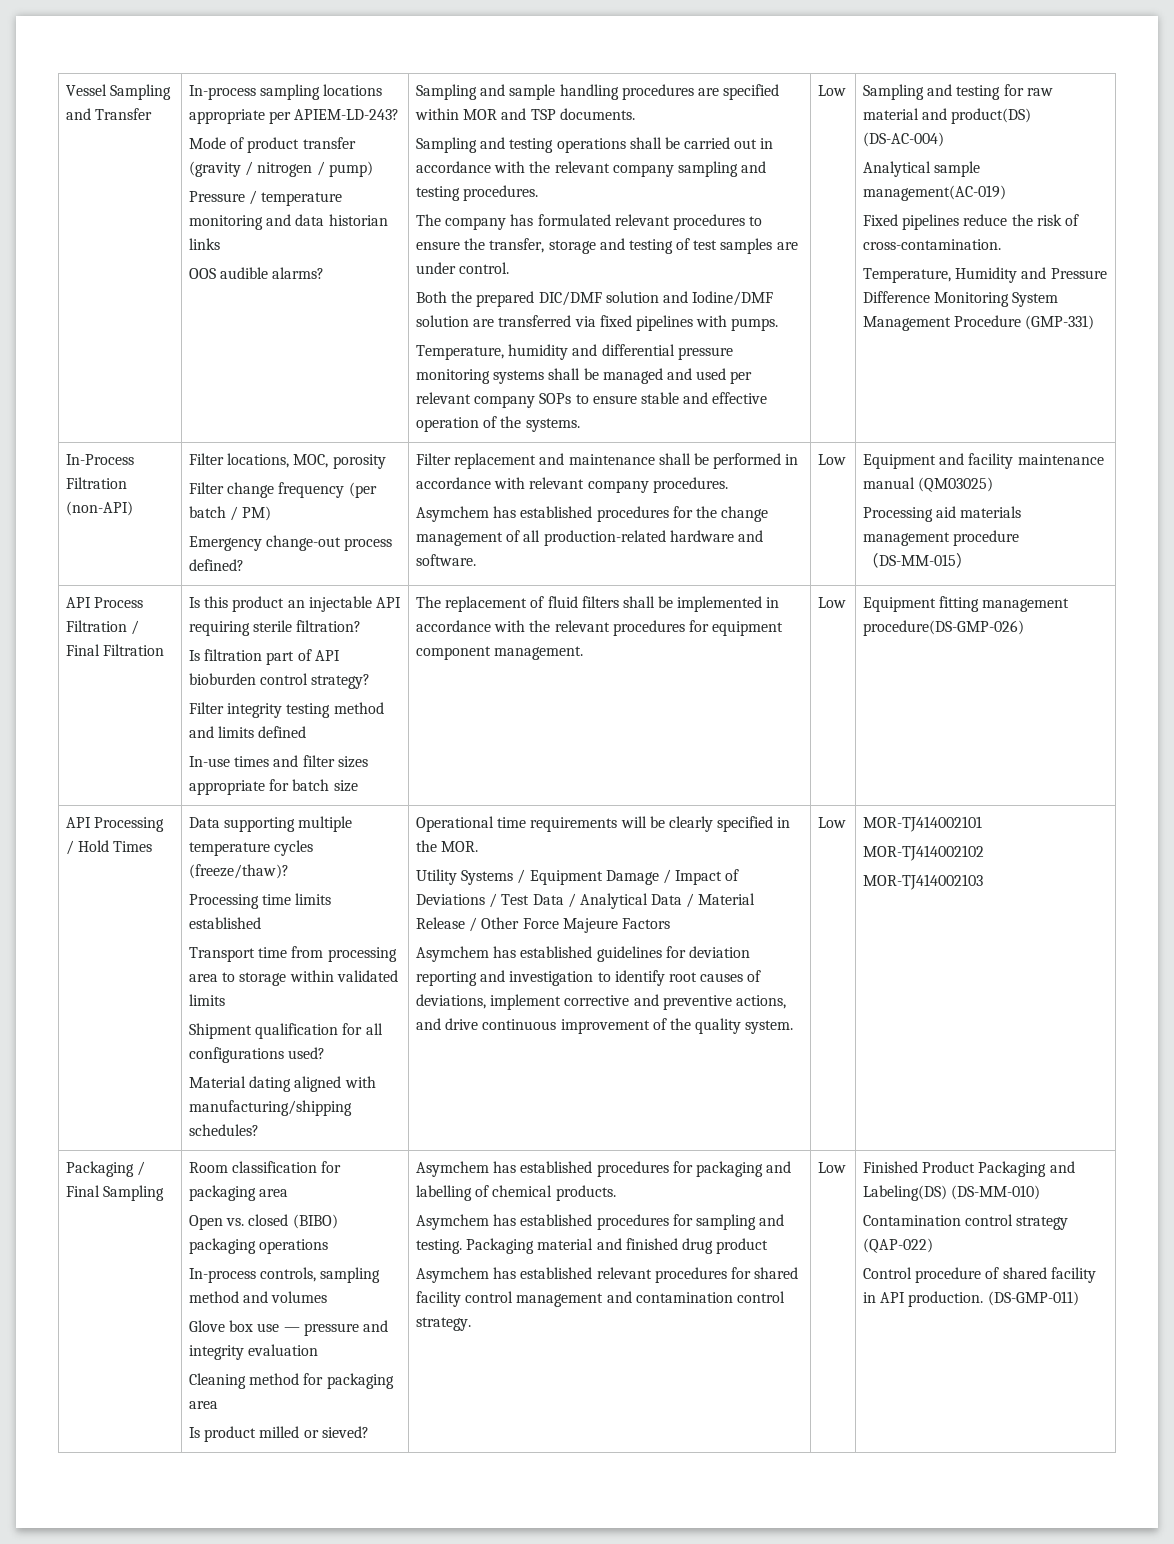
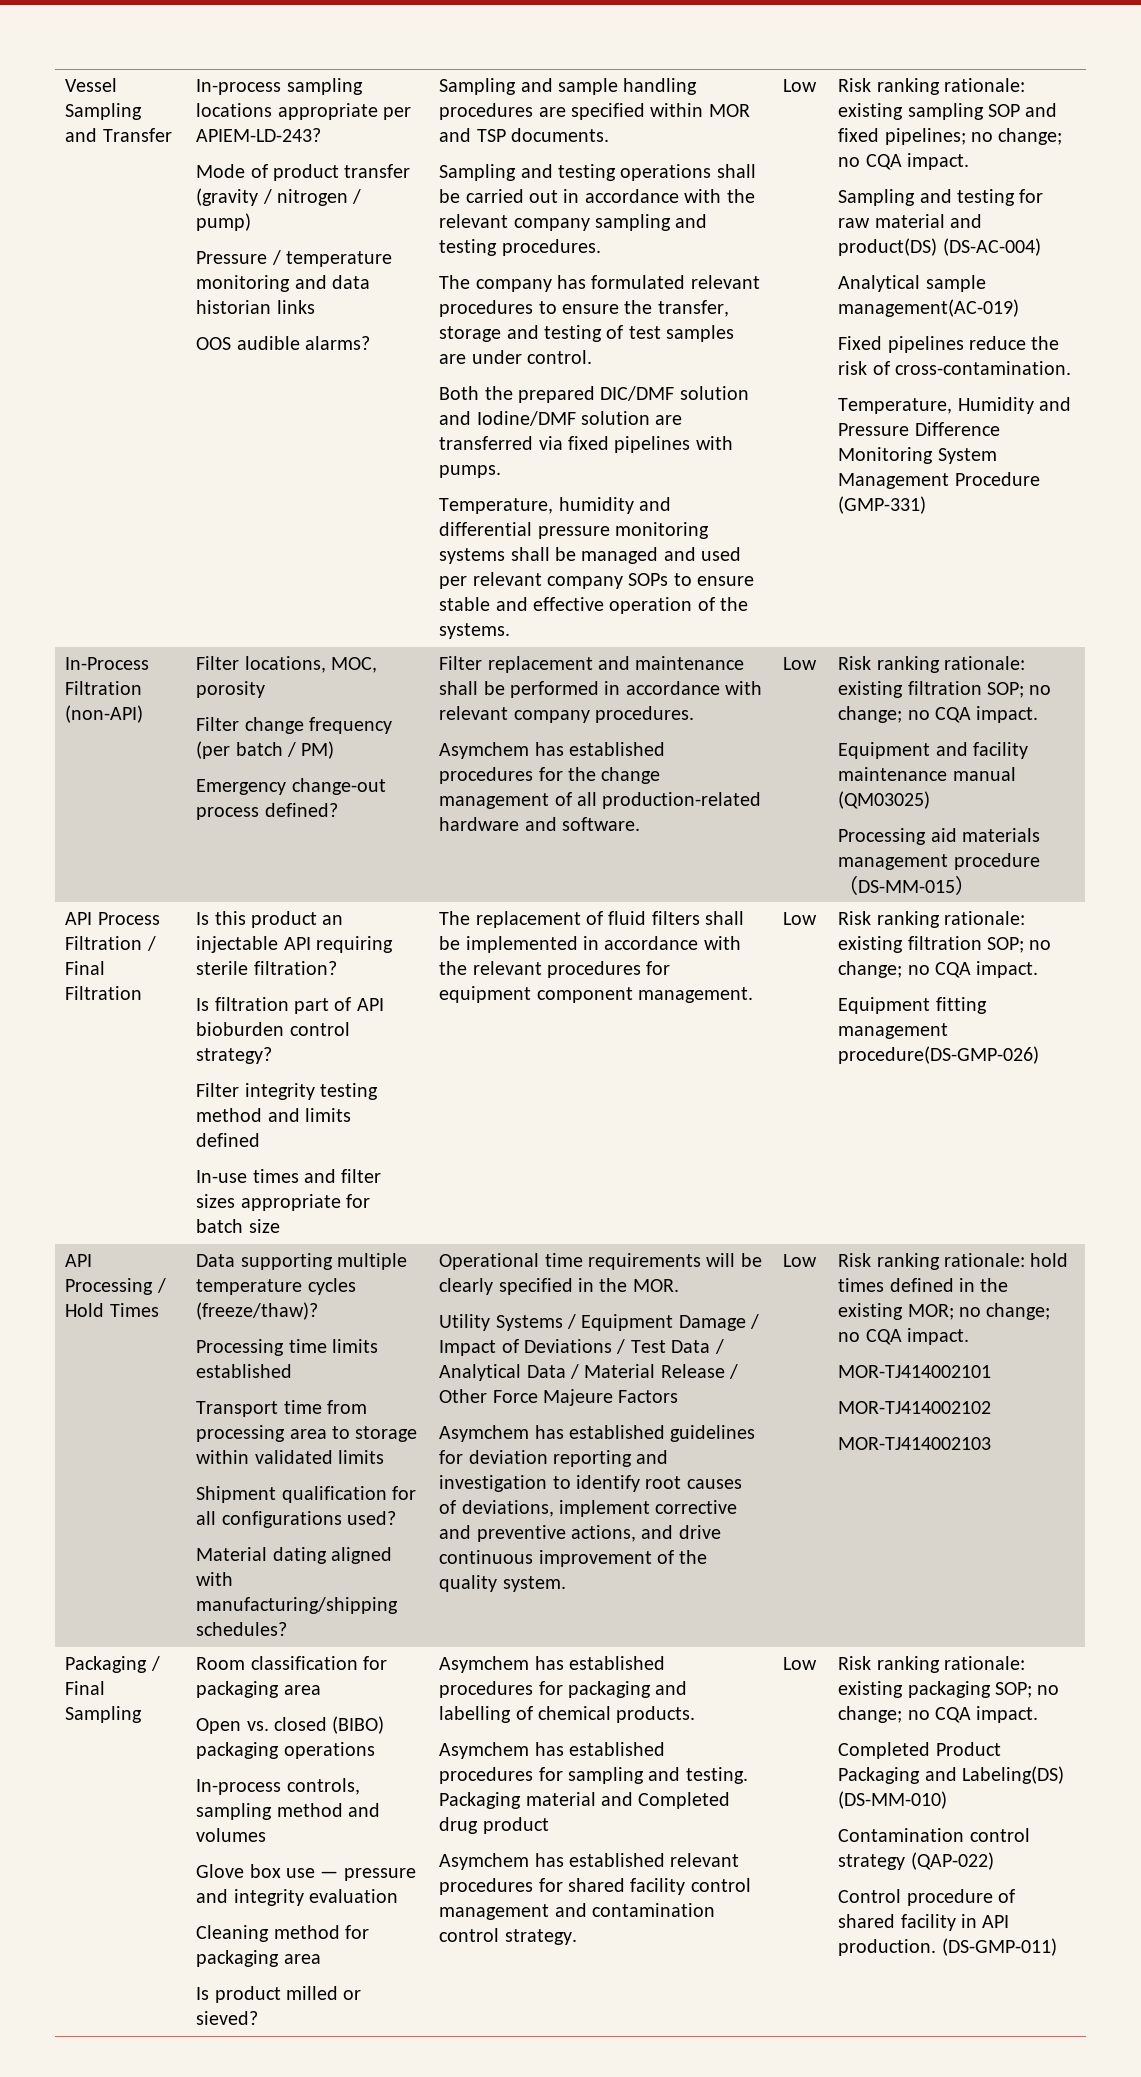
+ Risk ranking rationale: existing sampling SOP and fixed pipelines; no change; no CQA impact.
- Asymchem has established procedures for the change management of all production-related hardware and software. | Low
+ Asymchem has established procedures for the change management of all production-related hardware and software. | Low | Risk ranking rationale: existing filtration SOP; no change; no CQA impact.
- The replacement of fluid filters shall be implemented in accordance with the relevant procedures for equipment component management. | Low
+ The replacement of fluid filters shall be implemented in accordance with the relevant procedures for equipment component management. | Low | Risk ranking rationale: existing filtration SOP; no change; no CQA impact.
+ Risk ranking rationale: hold times defined in the existing MOR; no change; no CQA impact.
- Packaging material and finished drug product
+ Packaging material and Completed drug product
- Finished Product Packaging and Labeling(DS) (DS-MM-010)
+ Risk ranking rationale: existing packaging SOP; no change; no CQA impact.
+ Completed Product Packaging and Labeling(DS) (DS-MM-010)

